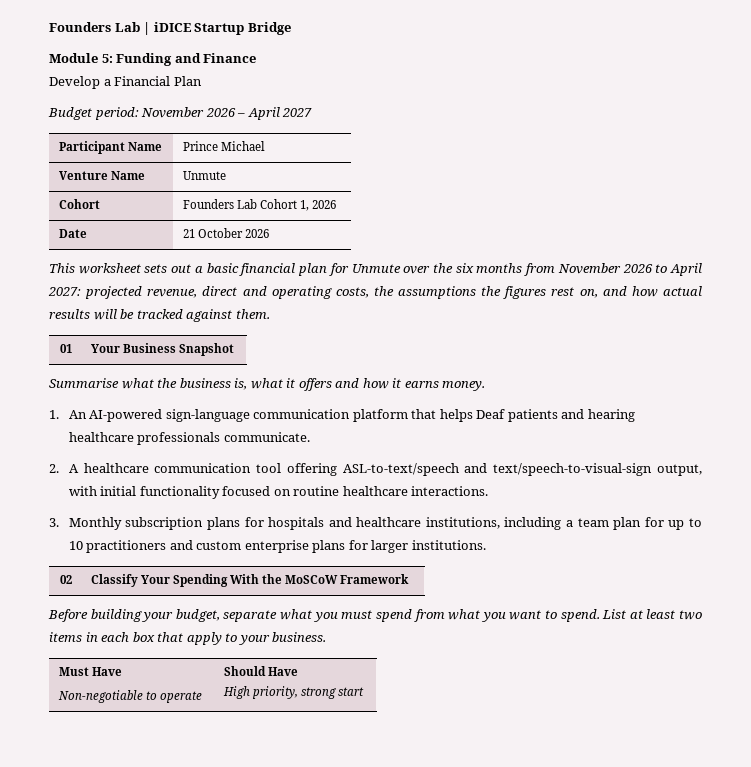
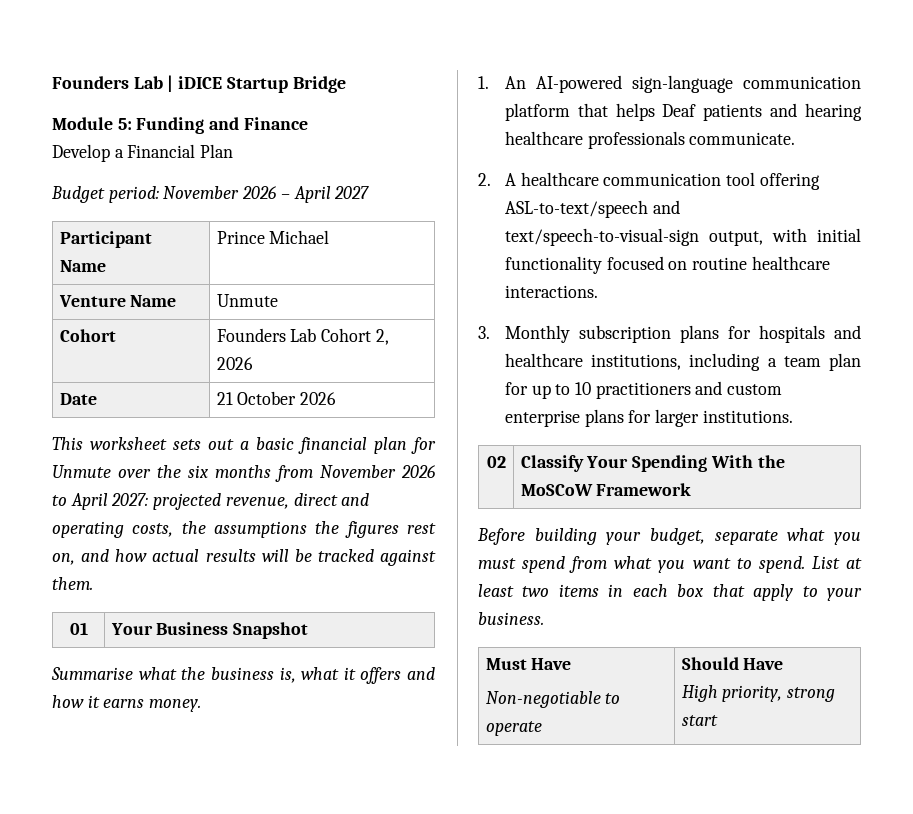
- Cohort | Founders Lab Cohort 1, 2026
+ Cohort | Founders Lab Cohort 2, 2026

